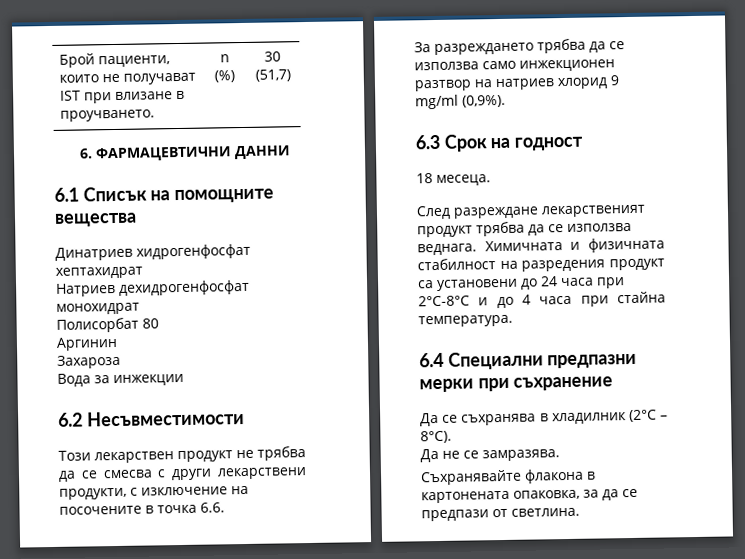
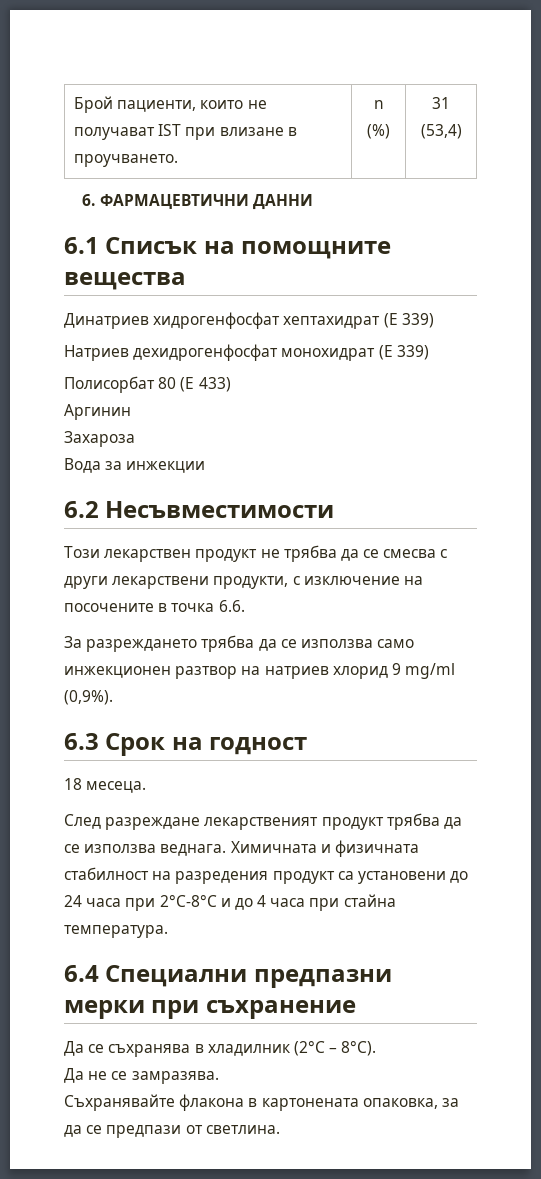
- Брой пациенти, които не получават IST при влизане в проучването. | n (%) | 30 (51,7)
+ Брой пациенти, които не получават IST при влизане в проучването. | n (%) | 31 (53,4)
- Динатриев хидрогенфосфат хептахидрат
+ Динатриев хидрогенфосфат хептахидрат (E 339)
- Натриев дехидрогенфосфат монохидрат
+ Натриев дехидрогенфосфат монохидрат (E 339)
- Полисорбат 80
+ Полисорбат 80 (E 433)

